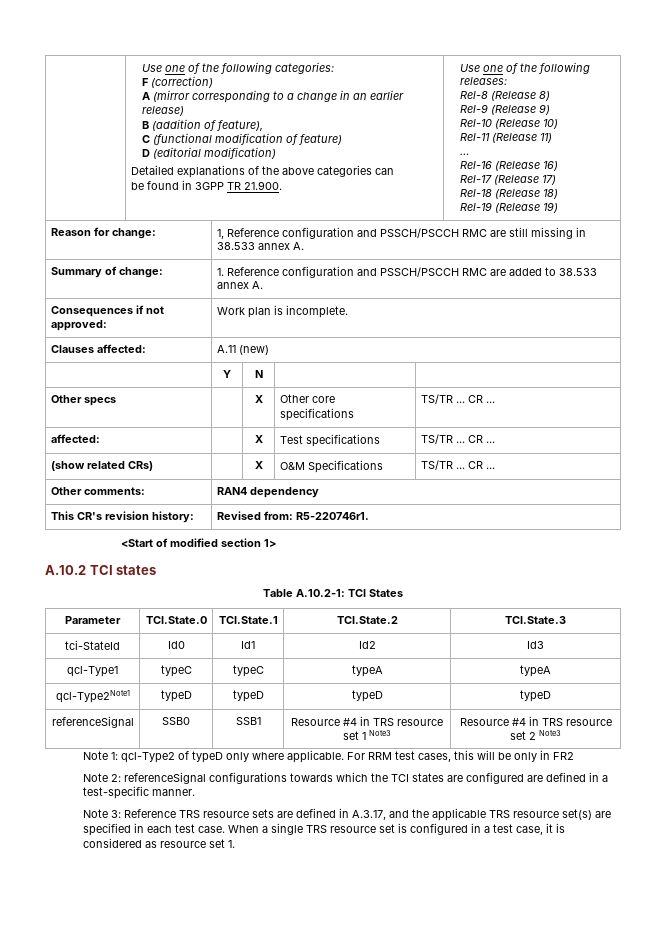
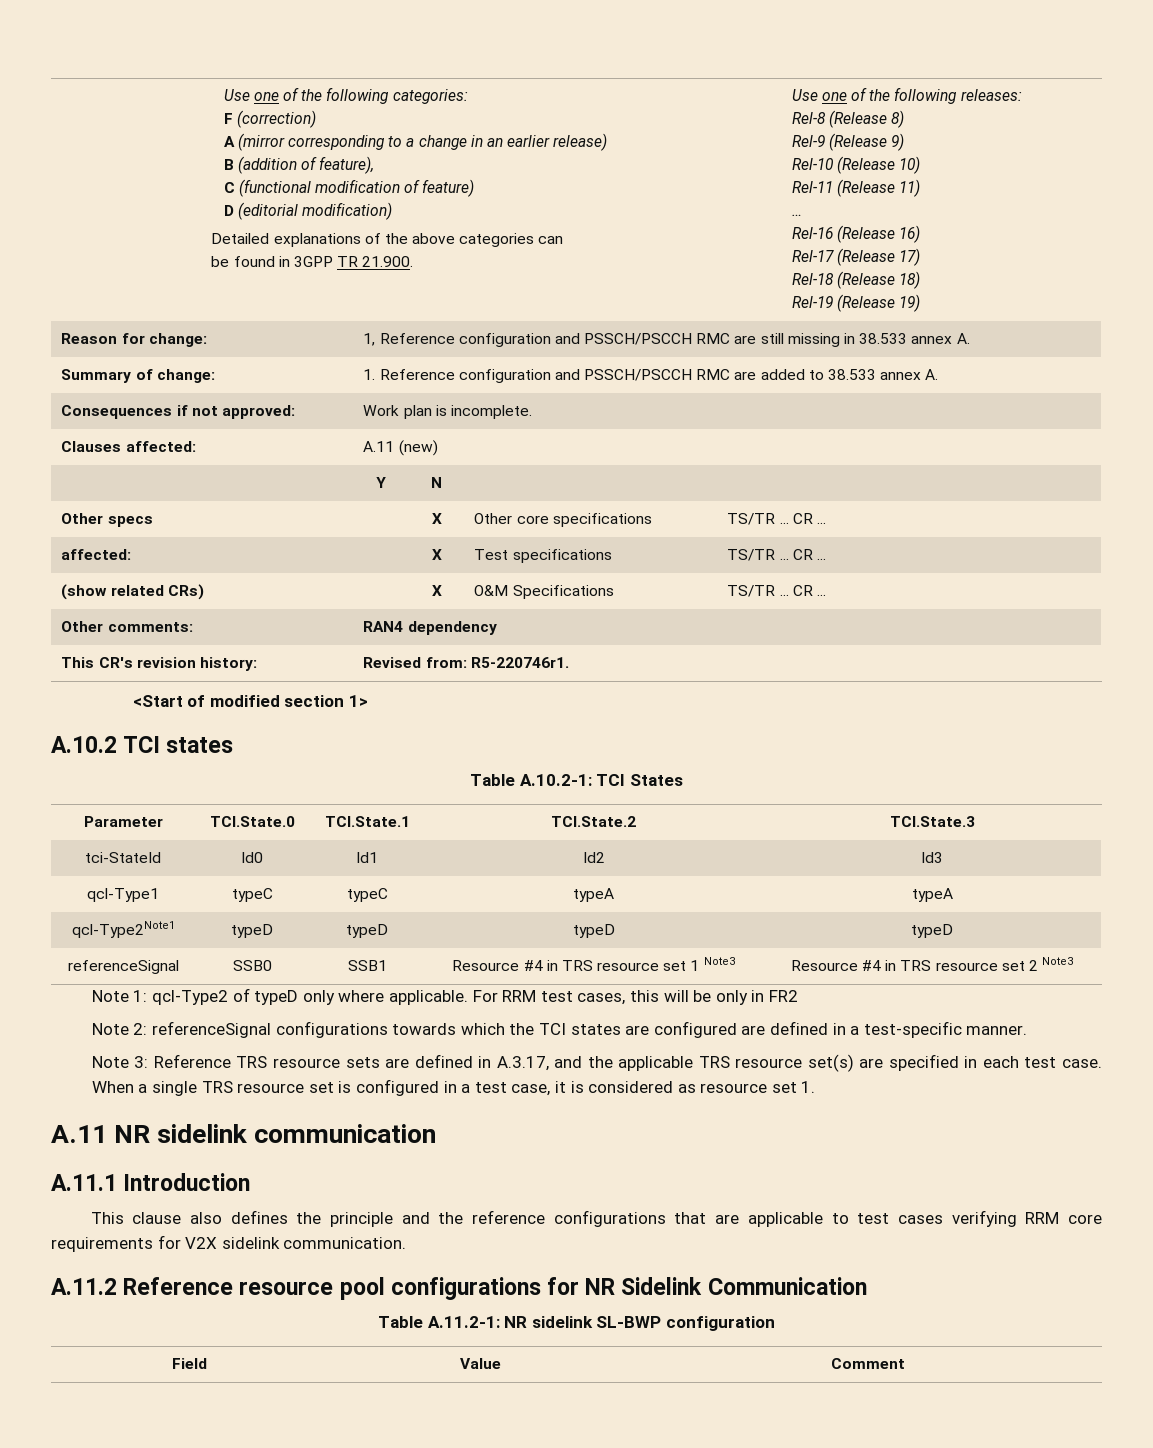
+ A.11 NR sidelink communication
+ A.11.1 Introduction
+ This clause also defines the principle and the reference configurations that are applicable to test cases verifying RRM core requirements for V2X sidelink communication.
+ A.11.2 Reference resource pool configurations for NR Sidelink Communication
+ Table A.11.2-1: NR sidelink SL-BWP configuration
+ Field | Value | Comment

